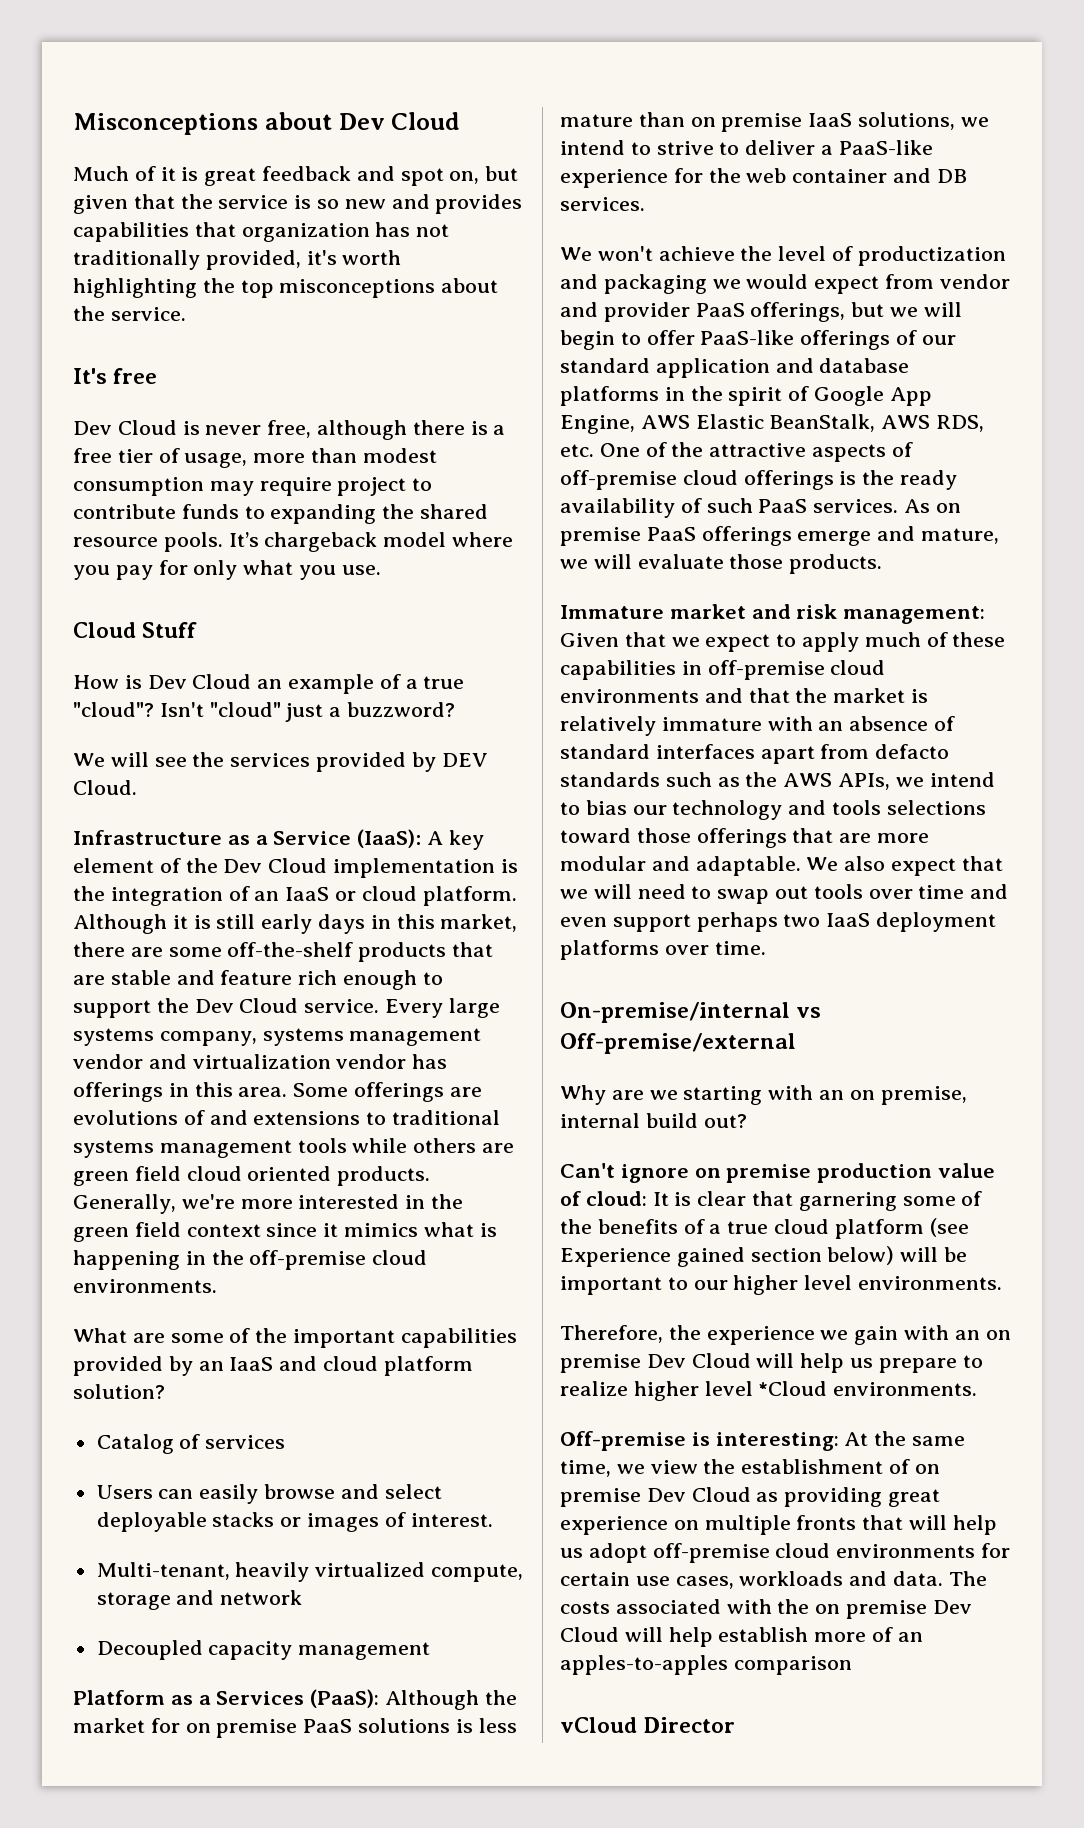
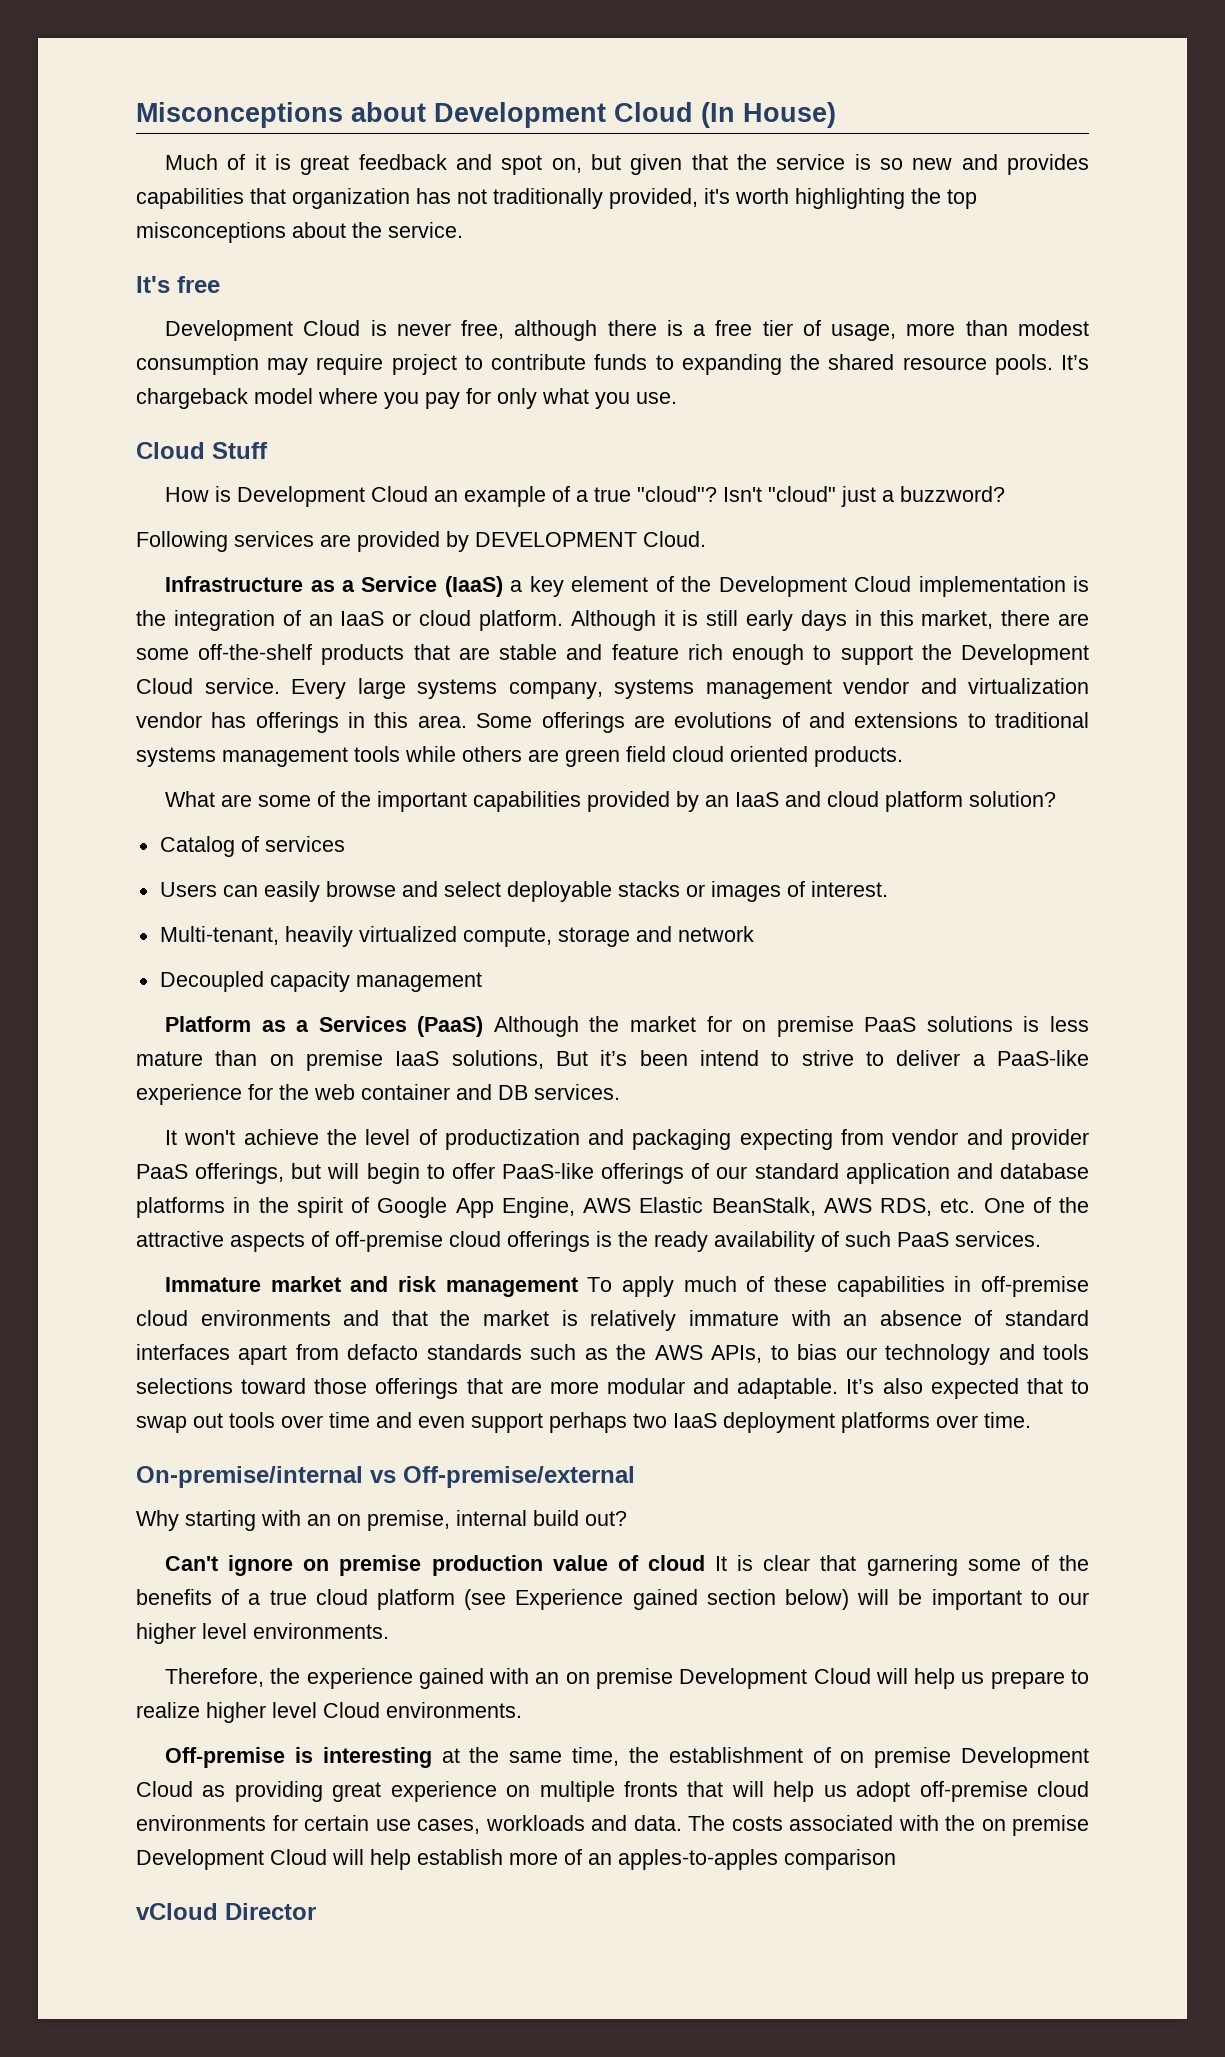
- Misconceptions about Dev Cloud
+ Misconceptions about Development Cloud (In House)
- Dev Cloud is never free, although there is a free tier of usage, more than modest consumption may require project to contribute funds to expanding the shared resource pools.
+ Development Cloud is never free, although there is a free tier of usage, more than modest consumption may require project to contribute funds to expanding the shared resource pools.
- How is Dev Cloud an example of a true "cloud"?
+ How is Development Cloud an example of a true "cloud"?
- We will see the services provided by DEV Cloud.
+ Following services are provided by DEVELOPMENT Cloud.
- Infrastructure as a Service (IaaS): A key element of the Dev Cloud implementation is the integration of an IaaS or cloud platform.
+ Infrastructure as a Service (IaaS) a key element of the Development Cloud implementation is the integration of an IaaS or cloud platform.
- Although it is still early days in this market, there are some off-the-shelf products that are stable and feature rich enough to support the Dev Cloud service.
+ Although it is still early days in this market, there are some off-the-shelf products that are stable and feature rich enough to support the Development Cloud service.
- Generally, we're more interested in the green field context since it mimics what is happening in the off-premise cloud environments.
- Platform as a Services (PaaS): Although the market for on premise PaaS solutions is less mature than on premise IaaS solutions, we intend to strive to deliver a PaaS-like experience for the web container and DB services.
+ Platform as a Services (PaaS) Although the market for on premise PaaS solutions is less mature than on premise IaaS solutions, But it’s been intend to strive to deliver a PaaS-like experience for the web container and DB services.
- We won't achieve the level of productization and packaging we would expect from vendor and provider PaaS offerings, but we will begin to offer PaaS-like offerings of our standard application and database platforms in the spirit of Google App Engine, AWS Elastic BeanStalk, AWS RDS, etc. One of the attractive aspects of off-premise cloud offerings is the ready availability of such PaaS services. As on premise PaaS offerings emerge and mature, we will evaluate those products.
- Immature market and risk management: Given that we expect to apply much of these capabilities in off-premise cloud environments and that the market is relatively immature with an absence of standard interfaces apart from defacto standards such as the AWS APIs, we intend to bias our technology and tools selections toward those offerings that are more modular and adaptable.
+ It won't achieve the level of productization and packaging expecting from vendor and provider PaaS offerings, but will begin to offer PaaS-like offerings of our standard application and database platforms in the spirit of Google App Engine, AWS Elastic BeanStalk, AWS RDS, etc. One of the attractive aspects of off-premise cloud offerings is the ready availability of such PaaS services.
+ Immature market and risk management To apply much of these capabilities in off-premise cloud environments and that the market is relatively immature with an absence of standard interfaces apart from defacto standards such as the AWS APIs, to bias our technology and tools selections toward those offerings that are more modular and adaptable.
- We also expect that we will need to swap out tools over time and even support perhaps two IaaS deployment platforms over time.
+ It’s also expected that to swap out tools over time and even support perhaps two IaaS deployment platforms over time.
- Why are we starting with an on premise, internal build out?
+ Why starting with an on premise, internal build out?
- Can't ignore on premise production value of cloud: It is clear that garnering some of the benefits of a true cloud platform (see Experience gained section below) will be important to our higher level environments.
+ Can't ignore on premise production value of cloud It is clear that garnering some of the benefits of a true cloud platform (see Experience gained section below) will be important to our higher level environments.
- Therefore, the experience we gain with an on premise Dev Cloud will help us prepare to realize higher level *Cloud environments.
+ Therefore, the experience gained with an on premise Development Cloud will help us prepare to realize higher level Cloud environments.
- Off-premise is interesting: At the same time, we view the establishment of on premise Dev Cloud as providing great experience on multiple fronts that will help us adopt off-premise cloud environments for certain use cases, workloads and data.
+ Off-premise is interesting at the same time, the establishment of on premise Development Cloud as providing great experience on multiple fronts that will help us adopt off-premise cloud environments for certain use cases, workloads and data.
- The costs associated with the on premise Dev Cloud will help establish more of an apples-to-apples comparison
+ The costs associated with the on premise Development Cloud will help establish more of an apples-to-apples comparison

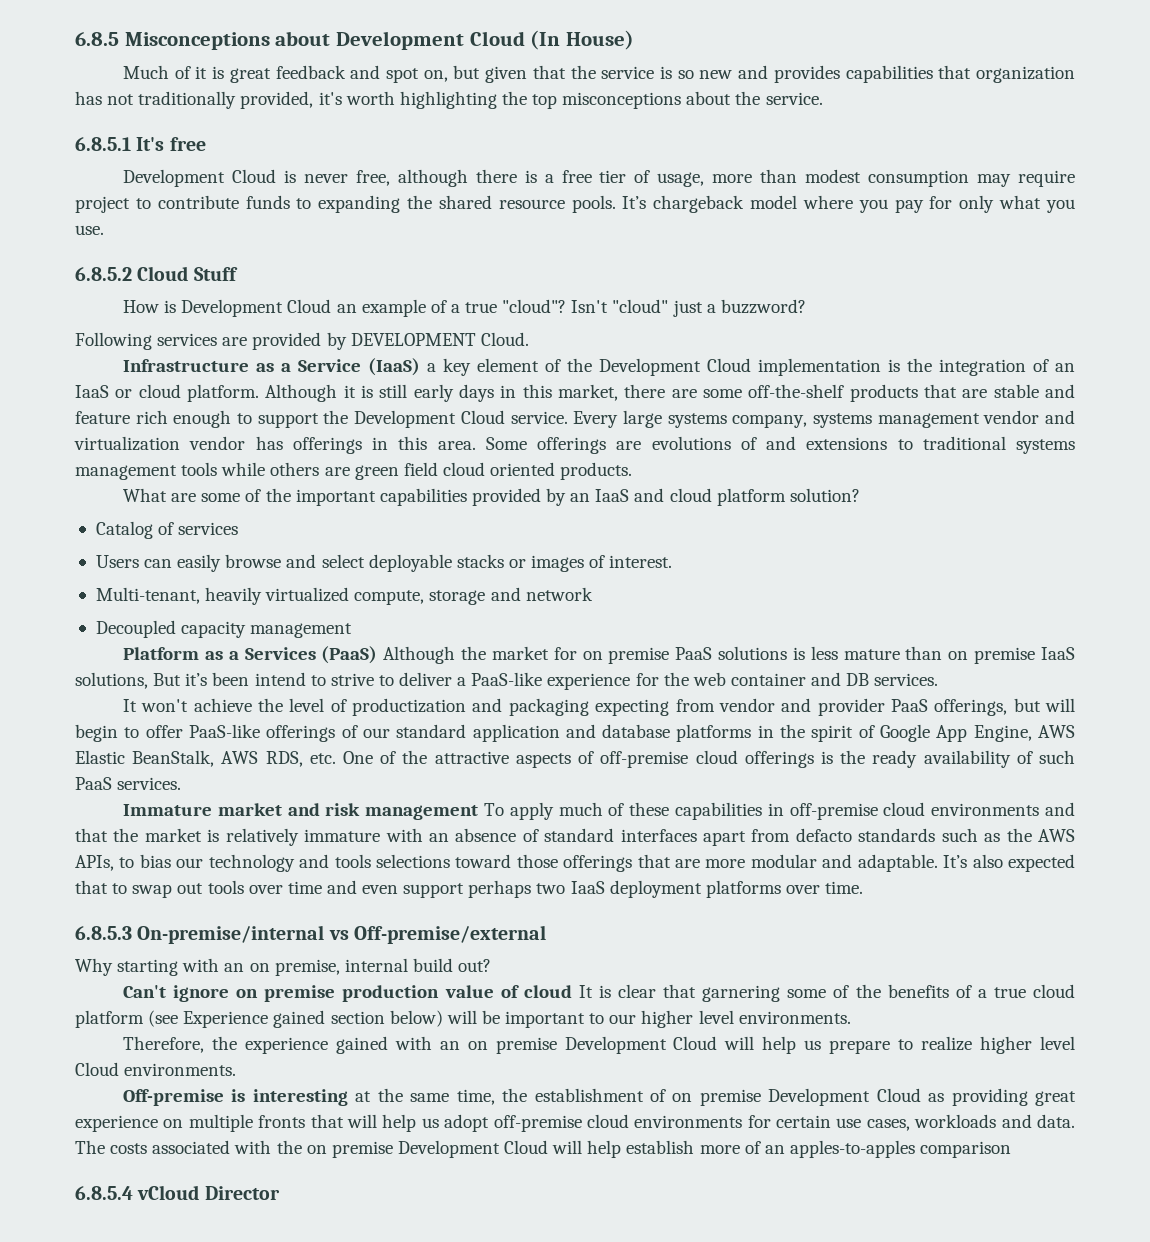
- Misconceptions about Development Cloud (In House)
+ 6.8.5 Misconceptions about Development Cloud (In House)
- It's free
+ 6.8.5.1 It's free
- Cloud Stuff
+ 6.8.5.2 Cloud Stuff
- On-premise/internal vs Off-premise/external
+ 6.8.5.3 On-premise/internal vs Off-premise/external
- vCloud Director
+ 6.8.5.4 vCloud Director

